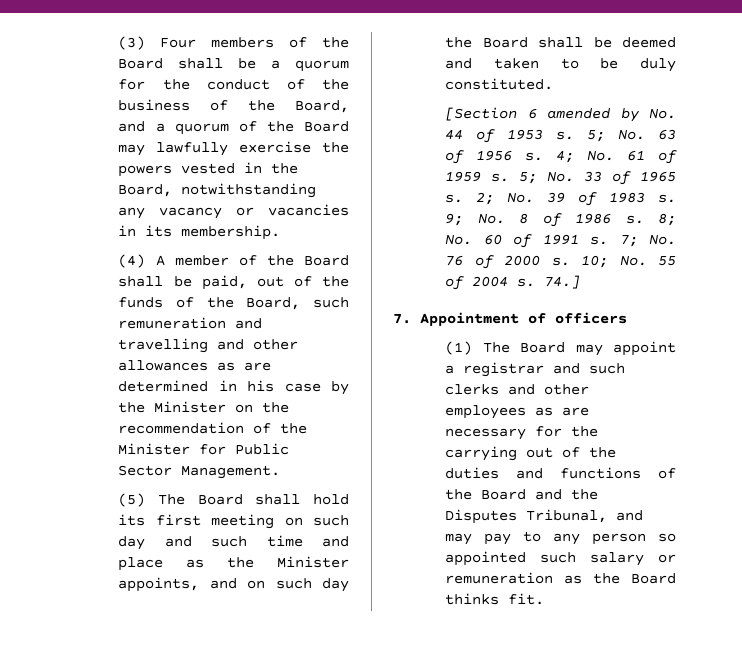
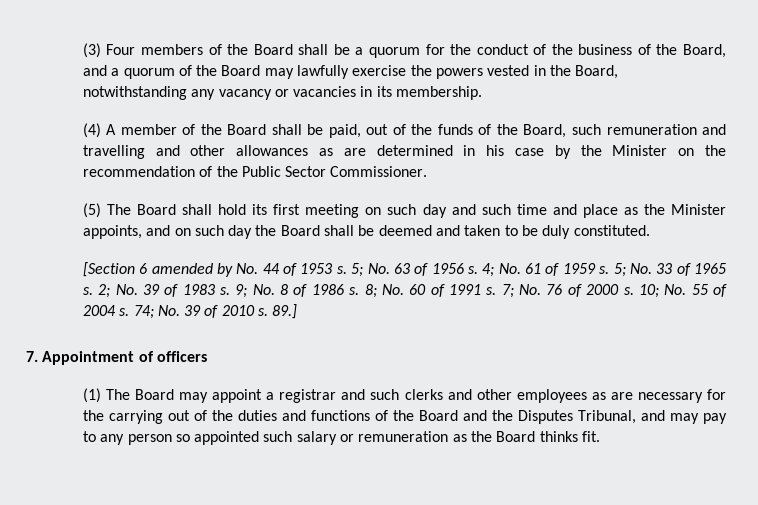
- (4) A member of the Board shall be paid, out of the funds of the Board, such remuneration and travelling and other allowances as are determined in his case by the Minister on the recommendation of the Minister for Public Sector Management.
+ (4) A member of the Board shall be paid, out of the funds of the Board, such remuneration and travelling and other allowances as are determined in his case by the Minister on the recommendation of the Public Sector Commissioner.
- 74.]
+ 74; No. 39 of 2010 s. 89.]

